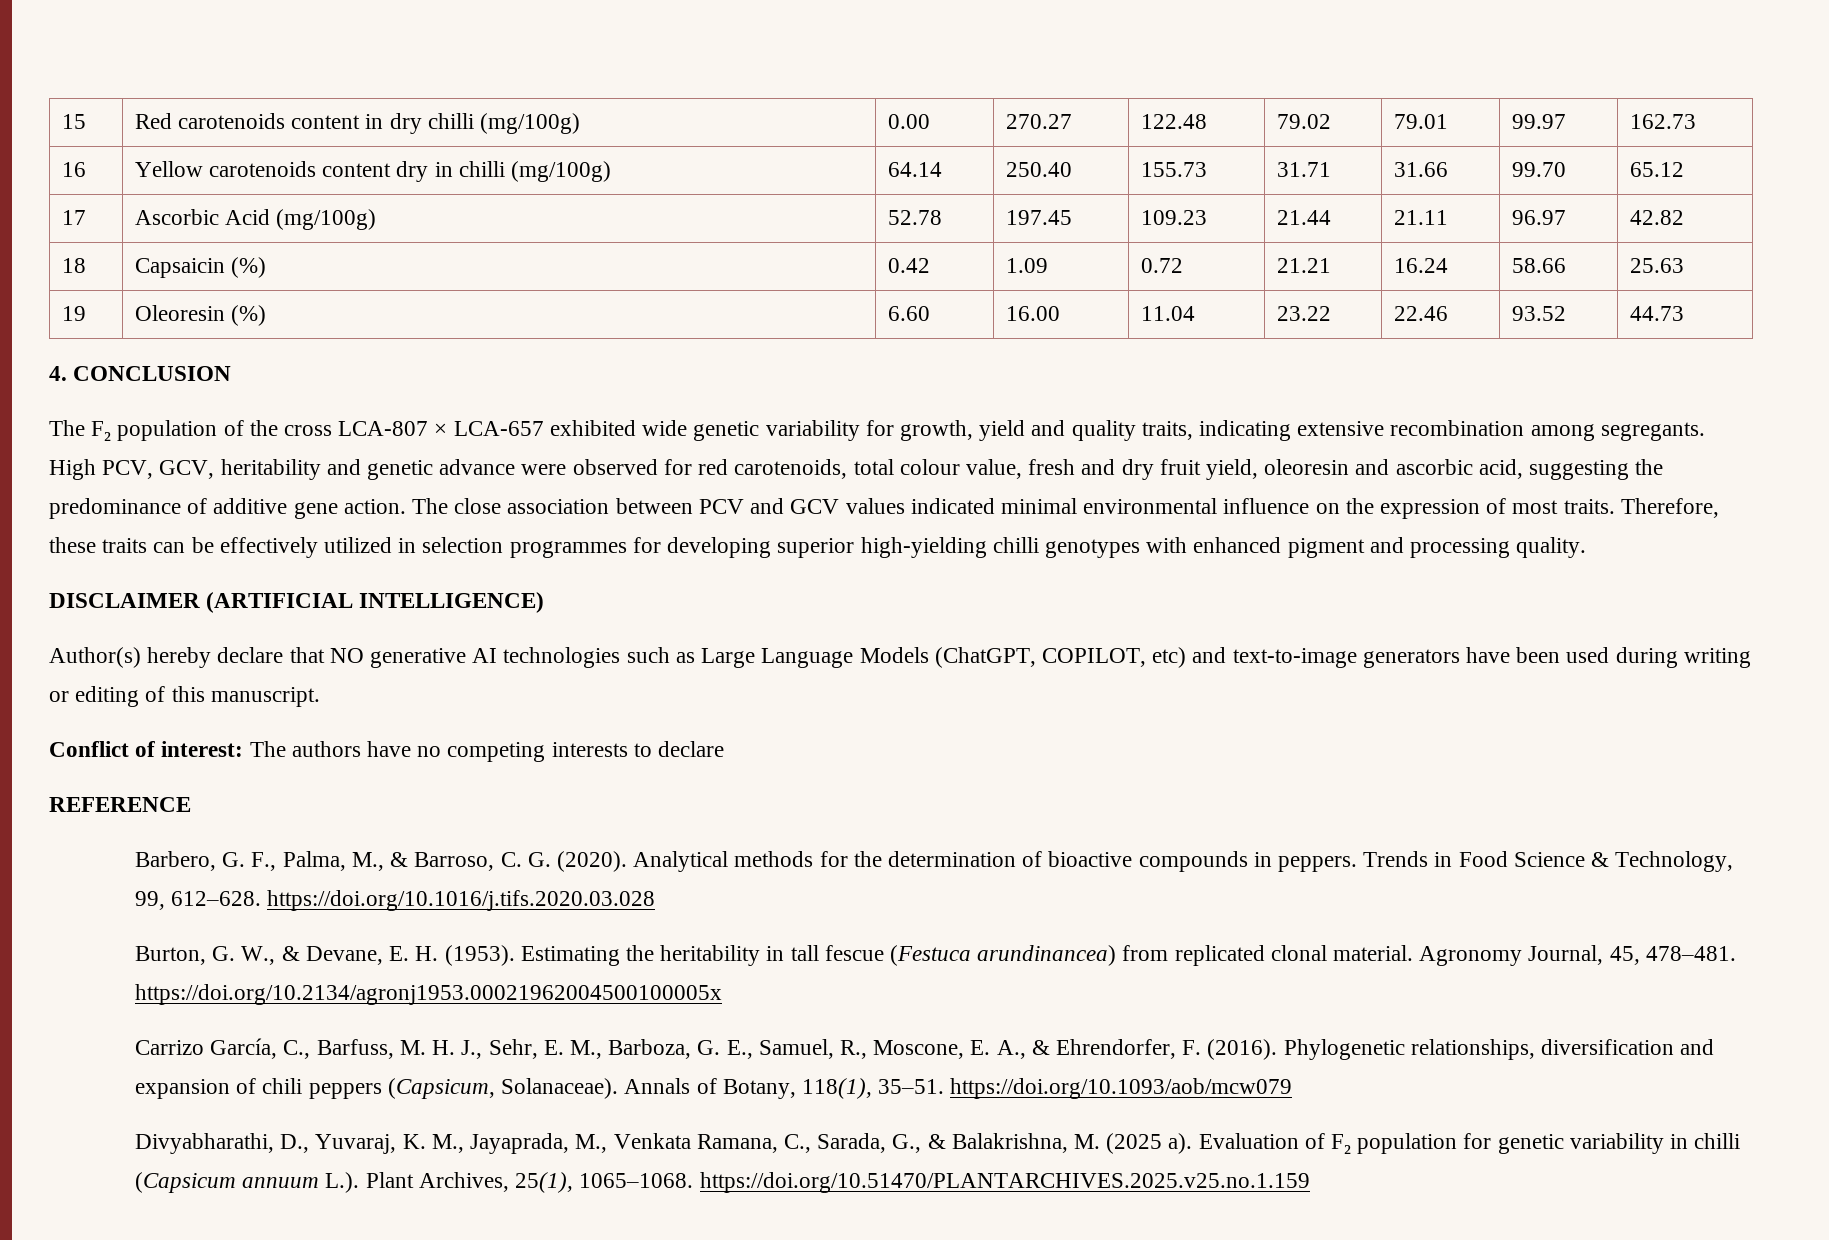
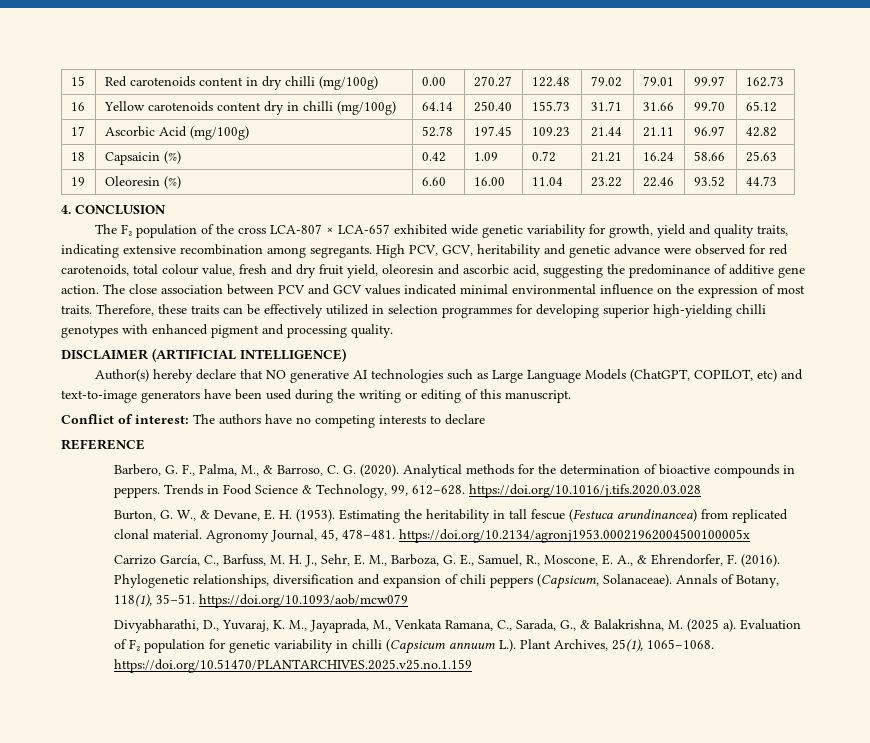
- Author(s) hereby declare that NO generative AI technologies such as Large Language Models (ChatGPT, COPILOT, etc) and text-to-image generators have been used during writing or editing of this manuscript.
+ Author(s) hereby declare that NO generative AI technologies such as Large Language Models (ChatGPT, COPILOT, etc) and text-to-image generators have been used during the writing or editing of this manuscript.

